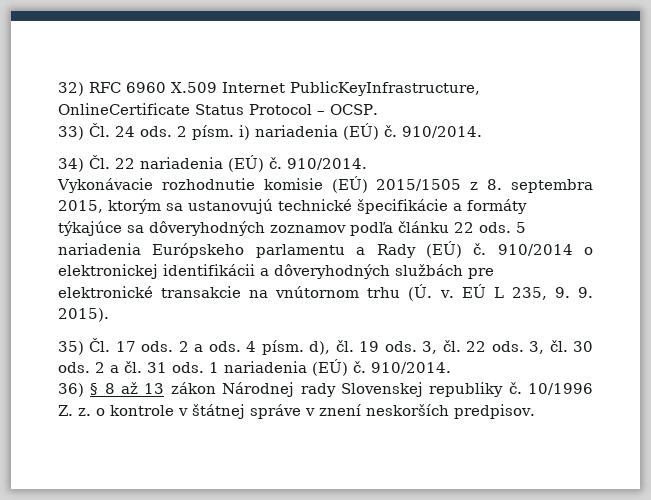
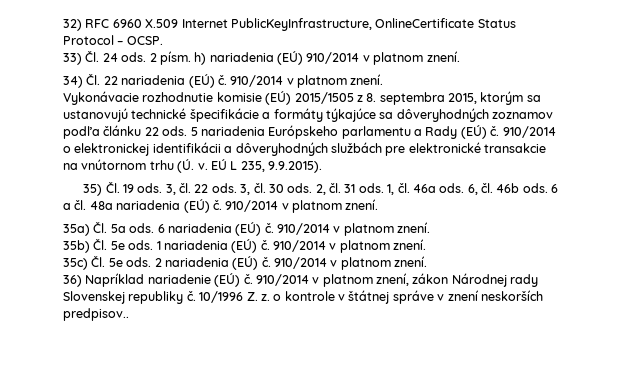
- 2 písm. i) nariadenia (EÚ) č. 910/2014.
+ 2 písm. h) nariadenia (EÚ) 910/2014 v platnom znení.
- 34) Čl. 22 nariadenia (EÚ) č. 910/2014.
+ 34) Čl. 22 nariadenia (EÚ) č. 910/2014 v platnom znení.
- EÚ L 235, 9. 9. 2015).
+ EÚ L 235, 9.9.2015).
- 35) Čl. 17 ods. 2 a ods. 4 písm. d), čl. 19 ods.
+ 35) Čl. 19 ods.
- 2 a čl. 31 ods.
+ 2, čl. 31 ods. 1, čl. 46a ods. 6, čl. 46b ods. 6 a čl. 48a nariadenia (EÚ) č. 910/2014 v platnom znení.
+ 35a) Čl. 5a ods. 6 nariadenia (EÚ) č. 910/2014 v platnom znení.
+ 35b) Čl. 5e ods.
- 1 nariadenia (EÚ) č. 910/2014.
- 36) § 8 až 13 zákon Národnej rady Slovenskej republiky č.
+ 1 nariadenia (EÚ) č. 910/2014 v platnom znení.
+ 35c) Čl. 5e ods. 2 nariadenia (EÚ) č. 910/2014 v platnom znení.
+ 36) Napríklad nariadenie (EÚ) č. 910/2014 v platnom znení, zákon Národnej rady Slovenskej republiky č.
- 10/1996 Z. z. o kontrole v štátnej správe v znení neskorších predpisov.
+ 10/1996 Z. z. o kontrole v štátnej správe v znení neskorších predpisov..

